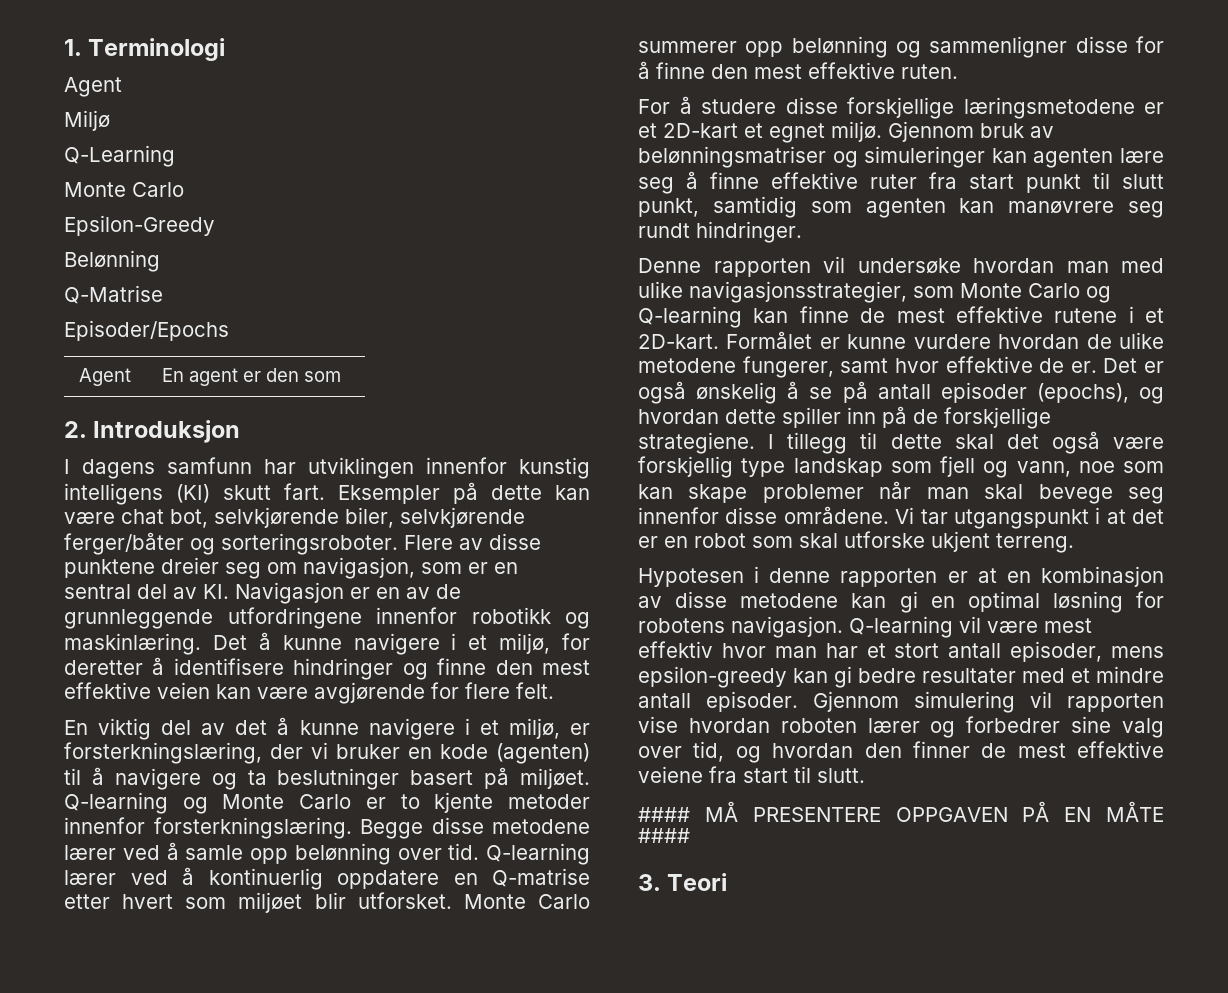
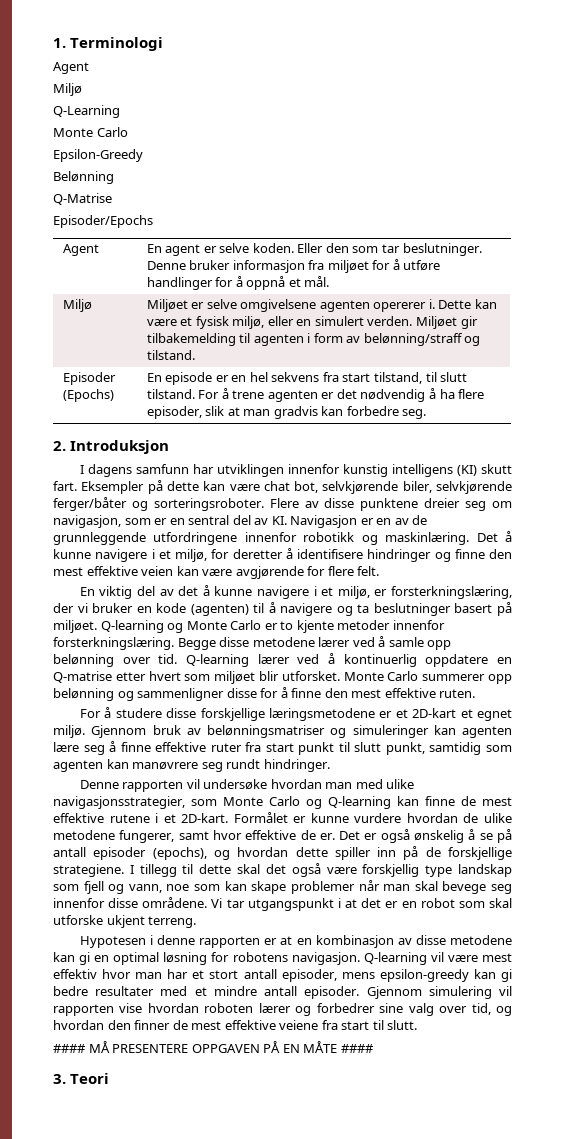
- Agent | En agent er den som
+ Agent | En agent er selve koden. Eller den som tar beslutninger. Denne bruker informasjon fra miljøet for å utføre handlinger for å oppnå et mål.
+ Miljø | Miljøet er selve omgivelsene agenten opererer i. Dette kan være et fysisk miljø, eller en simulert verden. Miljøet gir tilbakemelding til agenten i form av belønning/straff og tilstand.
+ Episoder (Epochs) | En episode er en hel sekvens fra start tilstand, til slutt tilstand. For å trene agenten er det nødvendig å ha flere episoder, slik at man gradvis kan forbedre seg.

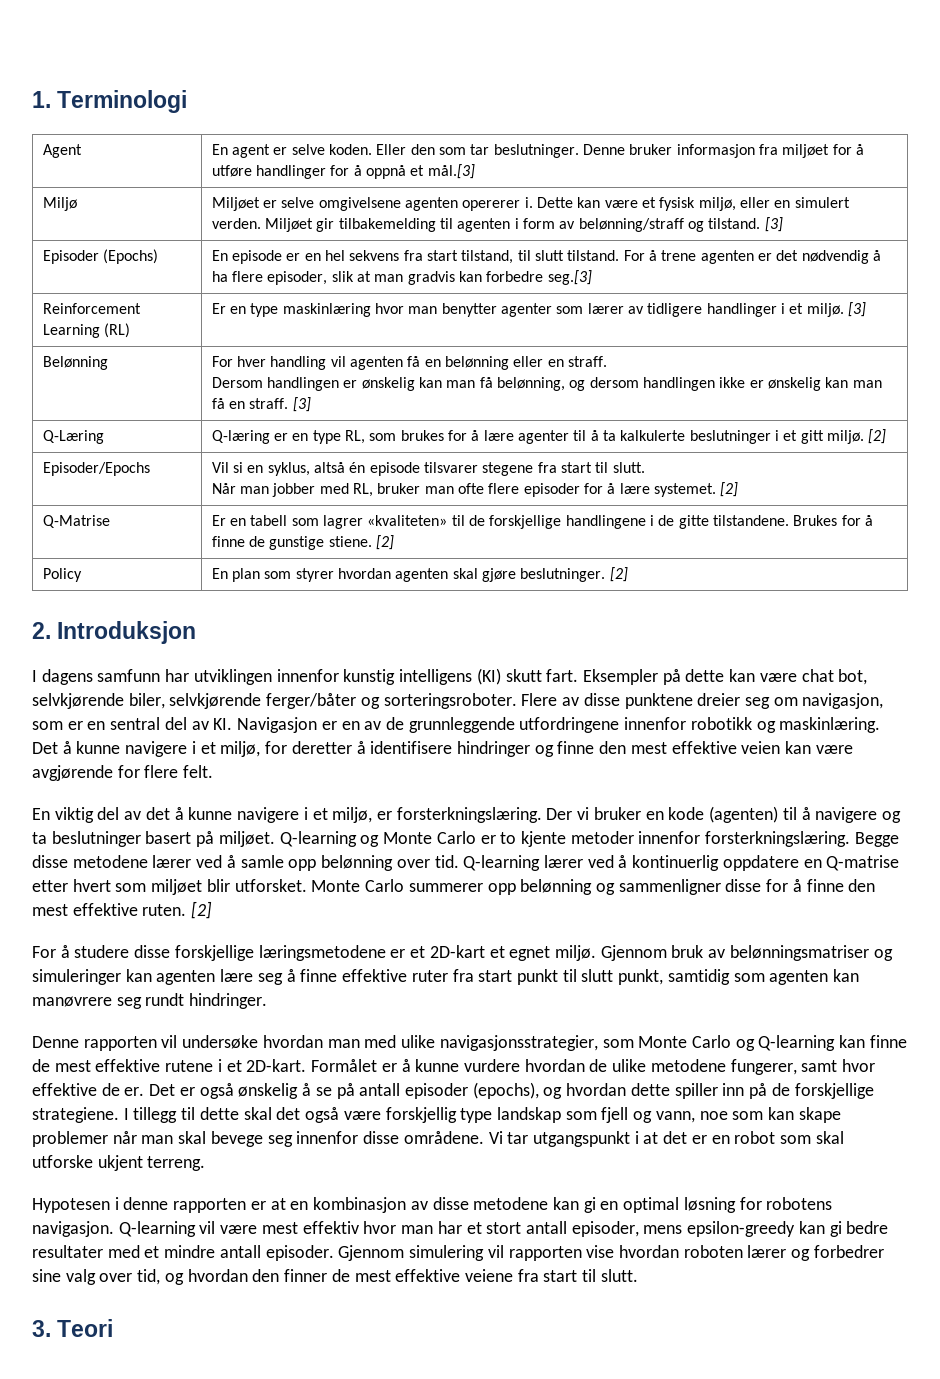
  1. Terminologi
- Agent
- Miljø
- Q-Learning
- Monte Carlo
- Epsilon-Greedy
- Belønning
- Q-Matrise
- Episoder/Epochs
- Agent | En agent er selve koden. Eller den som tar beslutninger. Denne bruker informasjon fra miljøet for å utføre handlinger for å oppnå et mål.
+ Agent | En agent er selve koden. Eller den som tar beslutninger. Denne bruker informasjon fra miljøet for å utføre handlinger for å oppnå et mål.[3]
- Miljø | Miljøet er selve omgivelsene agenten opererer i. Dette kan være et fysisk miljø, eller en simulert verden. Miljøet gir tilbakemelding til agenten i form av belønning/straff og tilstand.
+ Miljø | Miljøet er selve omgivelsene agenten opererer i. Dette kan være et fysisk miljø, eller en simulert verden. Miljøet gir tilbakemelding til agenten i form av belønning/straff og tilstand. [3]
- Episoder (Epochs) | En episode er en hel sekvens fra start tilstand, til slutt tilstand. For å trene agenten er det nødvendig å ha flere episoder, slik at man gradvis kan forbedre seg.
+ Episoder (Epochs) | En episode er en hel sekvens fra start tilstand, til slutt tilstand. For å trene agenten er det nødvendig å ha flere episoder, slik at man gradvis kan forbedre seg.[3]
+ Reinforcement Learning (RL) | Er en type maskinlæring hvor man benytter agenter som lærer av tidligere handlinger i et miljø. [3]
+ Belønning | For hver handling vil agenten få en belønning eller en straff.
+ Dersom handlingen er ønskelig kan man få belønning, og dersom handlingen ikke er ønskelig kan man få en straff. [3]
+ Q-Læring | Q-læring er en type RL, som brukes for å lære agenter til å ta kalkulerte beslutninger i et gitt miljø. [2]
+ Episoder/Epochs | Vil si en syklus, altså én episode tilsvarer stegene fra start til slutt.
+ Når man jobber med RL, bruker man ofte flere episoder for å lære systemet. [2]
+ Q-Matrise | Er en tabell som lagrer «kvaliteten» til de forskjellige handlingene i de gitte tilstandene. Brukes for å finne de gunstige stiene. [2]
+ Policy | En plan som styrer hvordan agenten skal gjøre beslutninger. [2]
- En viktig del av det å kunne navigere i et miljø, er forsterkningslæring, der vi bruker en kode (agenten) til å navigere og ta beslutninger basert på miljøet.
+ En viktig del av det å kunne navigere i et miljø, er forsterkningslæring. Der vi bruker en kode (agenten) til å navigere og ta beslutninger basert på miljøet.
- Monte Carlo summerer opp belønning og sammenligner disse for å finne den mest effektive ruten.
+ Monte Carlo summerer opp belønning og sammenligner disse for å finne den mest effektive ruten. [2]
- Formålet er kunne vurdere hvordan de ulike metodene fungerer, samt hvor effektive de er.
+ Formålet er å kunne vurdere hvordan de ulike metodene fungerer, samt hvor effektive de er.
- #### MÅ PRESENTERE OPPGAVEN PÅ EN MÅTE ####

